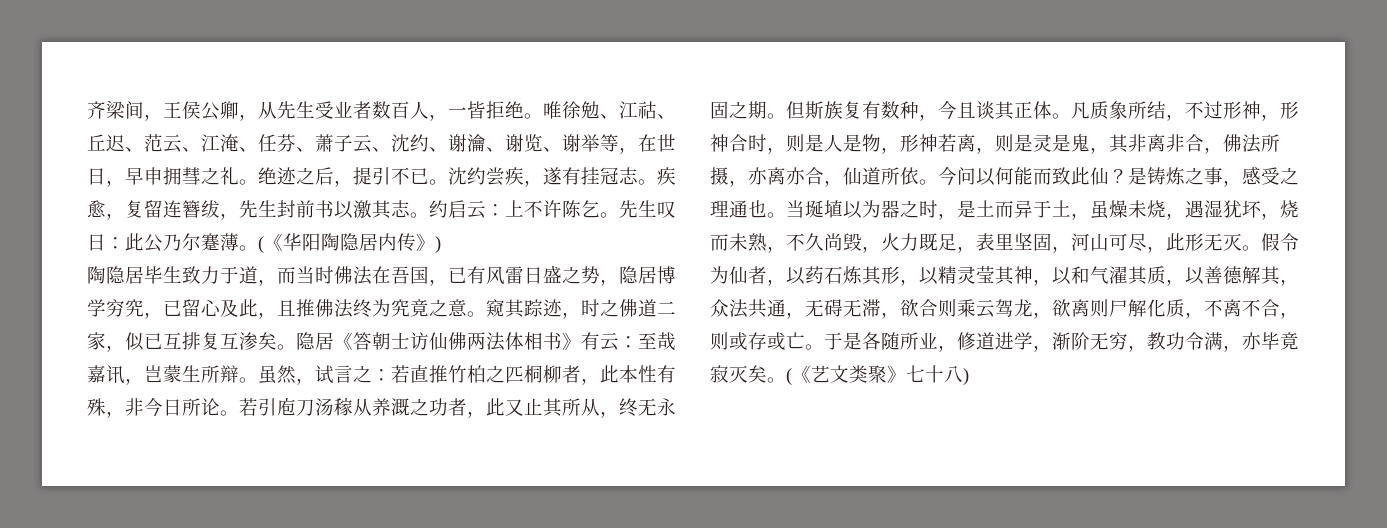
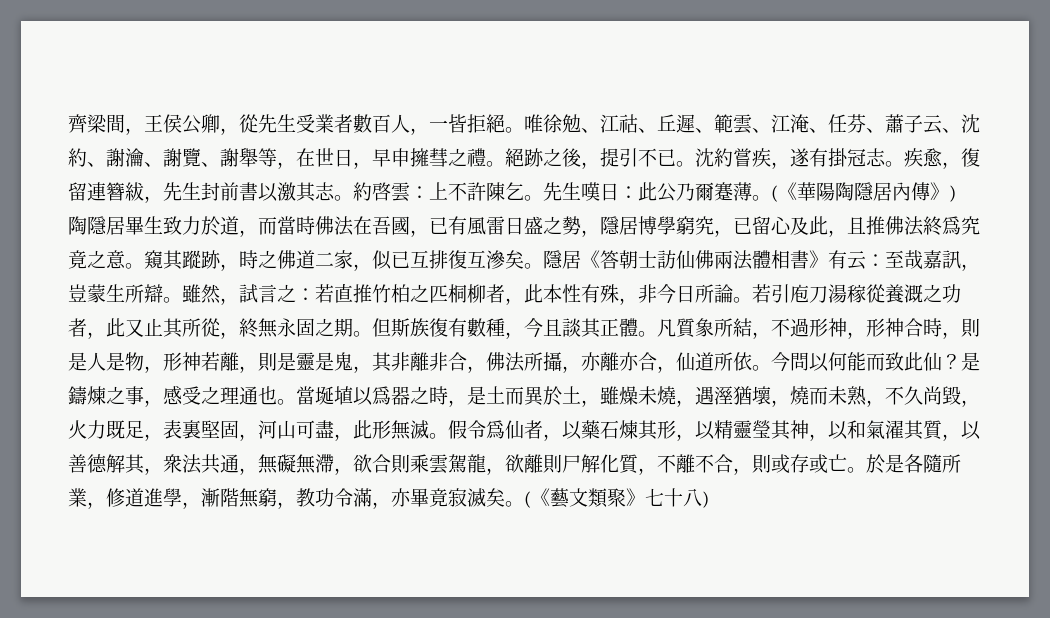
- 齐梁间，王侯公卿，从先生受业者数百人，一皆拒绝。
+ 齊梁間，王侯公卿，從先生受業者數百人，一皆拒絕。
- 唯徐勉、江祜、丘迟、范云、江淹、任芬、萧子云、沈约、谢瀹、谢览、谢举等，在世日，早申拥彗之礼。绝迹之后，提引不已。
+ 唯徐勉、江祜、丘遲、範雲、江淹、任芬、蕭子云、沈約、謝瀹、謝覽、謝舉等，在世日，早申擁彗之禮。絕跡之後，提引不已。
- 沈约尝疾，遂有挂冠志。
+ 沈約嘗疾，遂有掛冠志。
- 疾愈，复留连簪绂，先生封前书以激其志。
+ 疾愈，復留連簪紱，先生封前書以激其志。
- 约启云：上不许陈乞。
+ 約啓雲：上不許陳乞。
- 先生叹日：此公乃尔蹇薄。
+ 先生嘆日：此公乃爾蹇薄。
- (《华阳陶隐居内传》)
+ (《華陽陶隱居內傳》)
- 陶隐居毕生致力于道，而当时佛法在吾国，已有风雷日盛之势，隐居博学穷究，已留心及此，且推佛法终为究竟之意。
+ 陶隱居畢生致力於道，而當時佛法在吾國，已有風雷日盛之勢，隱居博學窮究，已留心及此，且推佛法終爲究竟之意。
- 窥其踪迹，时之佛道二家，似已互排复互渗矣。隐居《答朝士访仙佛两法体相书》有云：至哉嘉讯，岂蒙生所辩。虽然，试言之：若直推竹柏之匹桐柳者，此本性有殊，非今日所论。
+ 窺其蹤跡，時之佛道二家，似已互排復互滲矣。隱居《答朝士訪仙佛兩法體相書》有云：至哉嘉訊，豈蒙生所辯。雖然，試言之：若直推竹柏之匹桐柳者，此本性有殊，非今日所論。
- 若引庖刀汤稼从养溉之功者，此又止其所从，终无永固之期。
+ 若引庖刀湯稼從養溉之功者，此又止其所從，終無永固之期。
- 但斯族复有数种，今且谈其正体。凡质象所结，不过形神，形神合时，则是人是物，形神若离，则是灵是鬼，其非离非合，佛法所摄，亦离亦合，仙道所依。
+ 但斯族復有數種，今且談其正體。凡質象所結，不過形神，形神合時，則是人是物，形神若離，則是靈是鬼，其非離非合，佛法所攝，亦離亦合，仙道所依。
- 今问以何能而致此仙？
+ 今問以何能而致此仙？
- 是铸炼之事，感受之理通也。
+ 是鑄煉之事，感受之理通也。
- 当埏埴以为器之时，是土而异于土，虽燥未烧，遇湿犹坏，烧而未熟，不久尚毁，火力既足，表里坚固，河山可尽，此形无灭。假令为仙者，以药石炼其形，以精灵莹其神，以和气濯其质，以善德解其，众法共通，无碍无滞，欲合则乘云驾龙，欲离则尸解化质，不离不合，则或存或亡。于是各随所业，修道进学，渐阶无穷，教功令满，亦毕竟寂灭矣。
+ 當埏埴以爲器之時，是土而異於土，雖燥未燒，遇溼猶壞，燒而未熟，不久尚毀，火力既足，表裏堅固，河山可盡，此形無滅。假令爲仙者，以藥石煉其形，以精靈瑩其神，以和氣濯其質，以善德解其，衆法共通，無礙無滯，欲合則乘雲駕龍，欲離則尸解化質，不離不合，則或存或亡。於是各隨所業，修道進學，漸階無窮，教功令滿，亦畢竟寂滅矣。
- (《艺文类聚》七十八)
+ (《藝文類聚》七十八)

